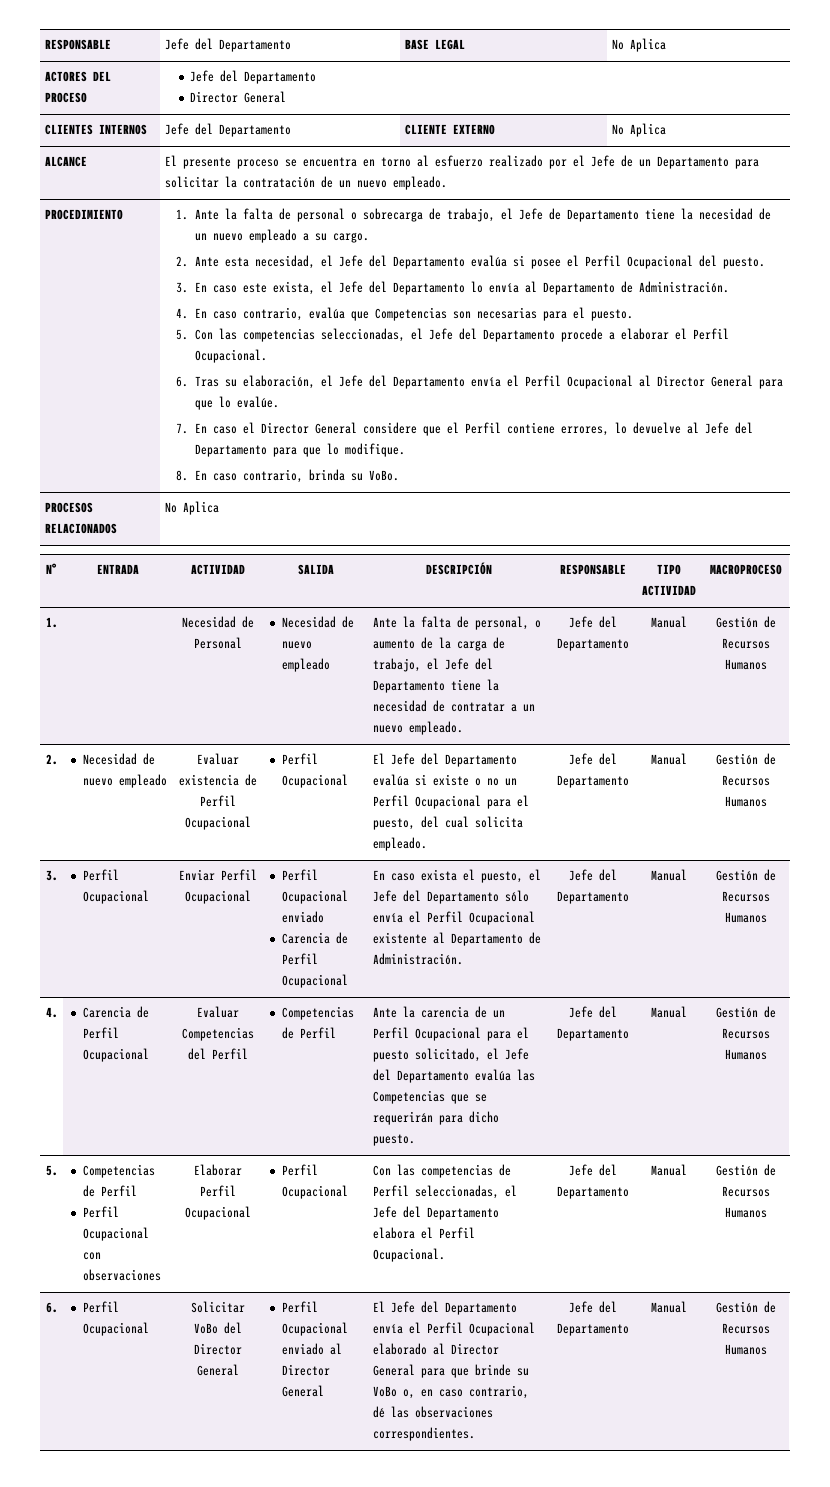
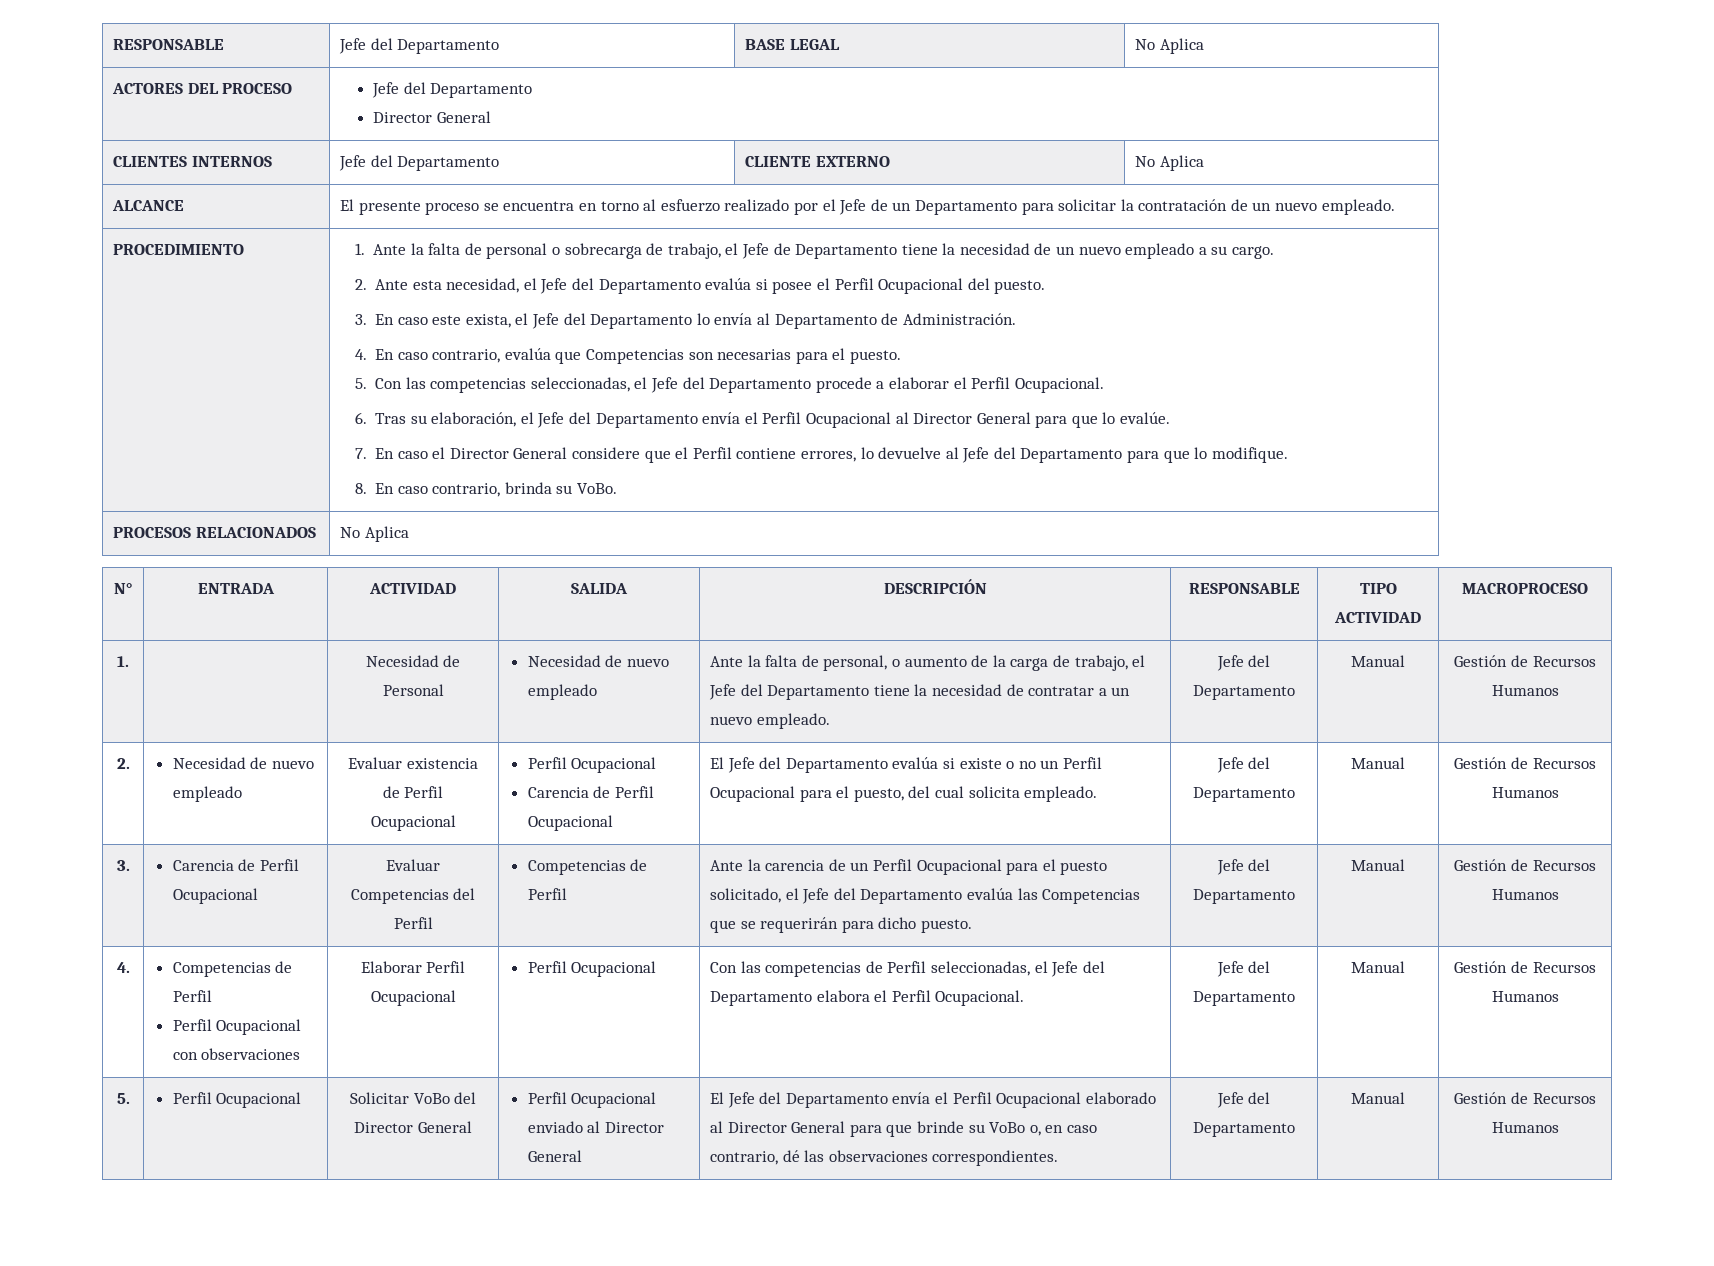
  Evaluar existencia de Perfil Ocupacional | Perfil Ocupacional
+ Carencia de Perfil Ocupacional
- Perfil Ocupacional | Enviar Perfil Ocupacional | Perfil Ocupacional enviado
- Carencia de Perfil Ocupacional | En caso exista el puesto, el Jefe del Departamento sólo envía el Perfil Ocupacional existente al Departamento de Administración. | Jefe del Departamento | Manual | Gestión de Recursos Humanos
- 4.
- 5. | Competencias de Perfil
+ 4. | Competencias de Perfil
  Perfil Ocupacional con observaciones | Elaborar Perfil Ocupacional | Perfil Ocupacional | Con las competencias de Perfil seleccionadas, el Jefe del Departamento elabora el Perfil Ocupacional. | Jefe del Departamento | Manual | Gestión de Recursos Humanos
- 6.
+ 5.

